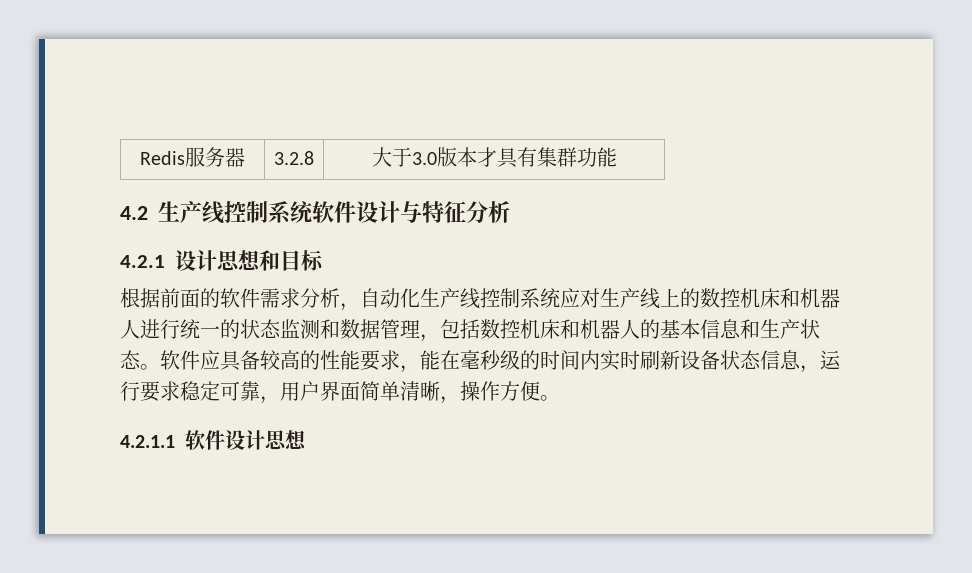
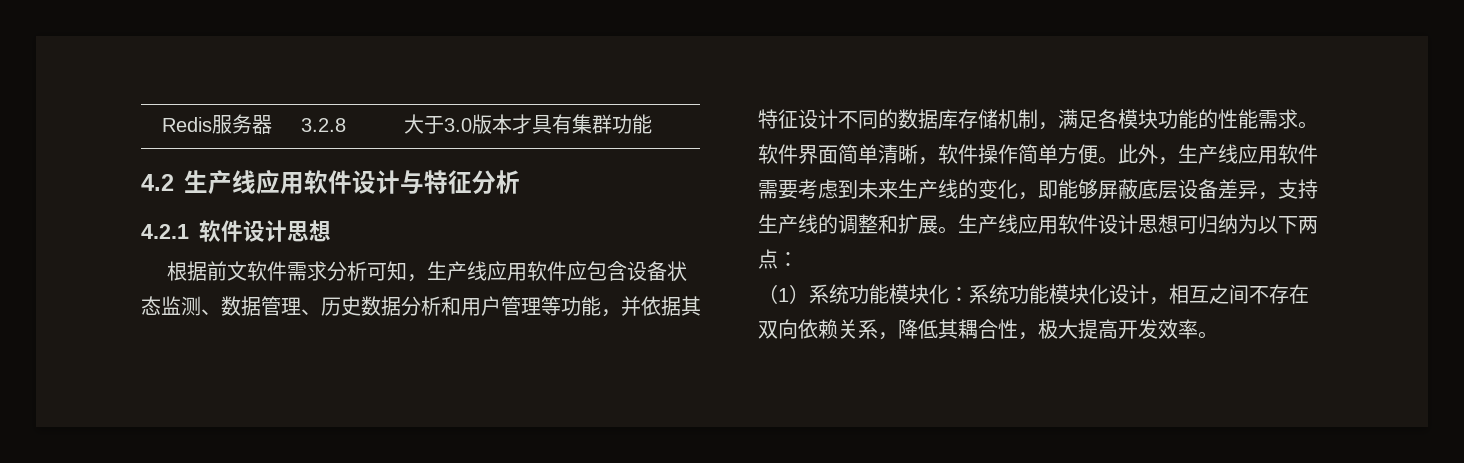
- 4.2生产线控制系统软件设计与特征分析
+ 4.2生产线应用软件设计与特征分析
- 4.2.1设计思想和目标
+ 4.2.1软件设计思想
- 根据前面的软件需求分析，自动化生产线控制系统应对生产线上的数控机床和机器人进行统一的状态监测和数据管理，包括数控机床和机器人的基本信息和生产状态。软件应具备较高的性能要求，能在毫秒级的时间内实时刷新设备状态信息，运行要求稳定可靠，用户界面简单清晰，操作方便。
- 4.2.1.1软件设计思想
+ 根据前文软件需求分析可知，生产线应用软件应包含设备状态监测、数据管理、历史数据分析和用户管理等功能，并依据其特征设计不同的数据库存储机制，满足各模块功能的性能需求。软件界面简单清晰，软件操作简单方便。此外，生产线应用软件需要考虑到未来生产线的变化，即能够屏蔽底层设备差异，支持生产线的调整和扩展。生产线应用软件设计思想可归纳为以下两点：
+ （1）系统功能模块化：系统功能模块化设计，相互之间不存在双向依赖关系，降低其耦合性，极大提高开发效率。

